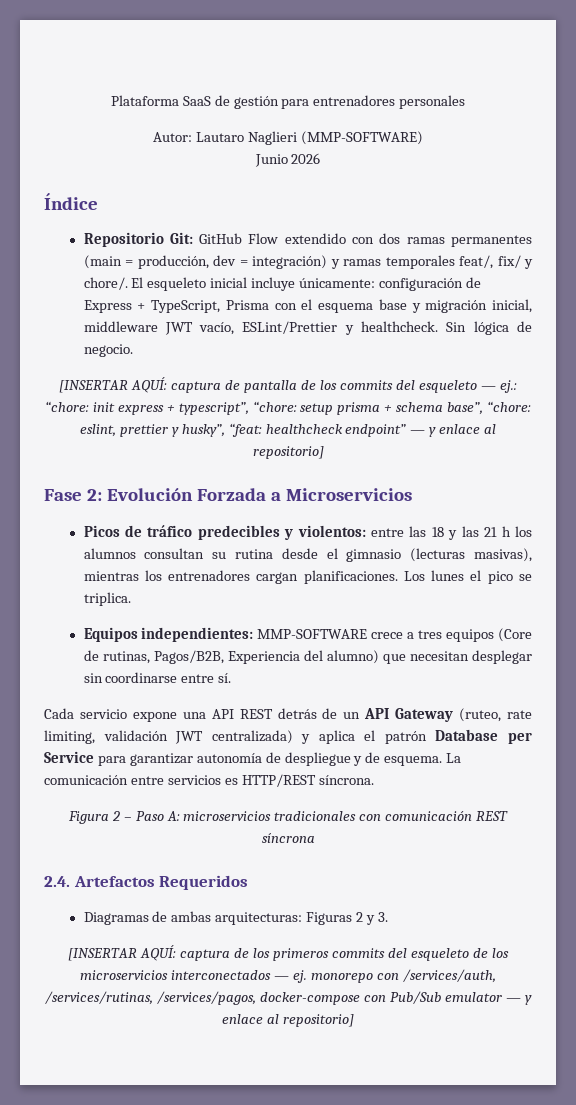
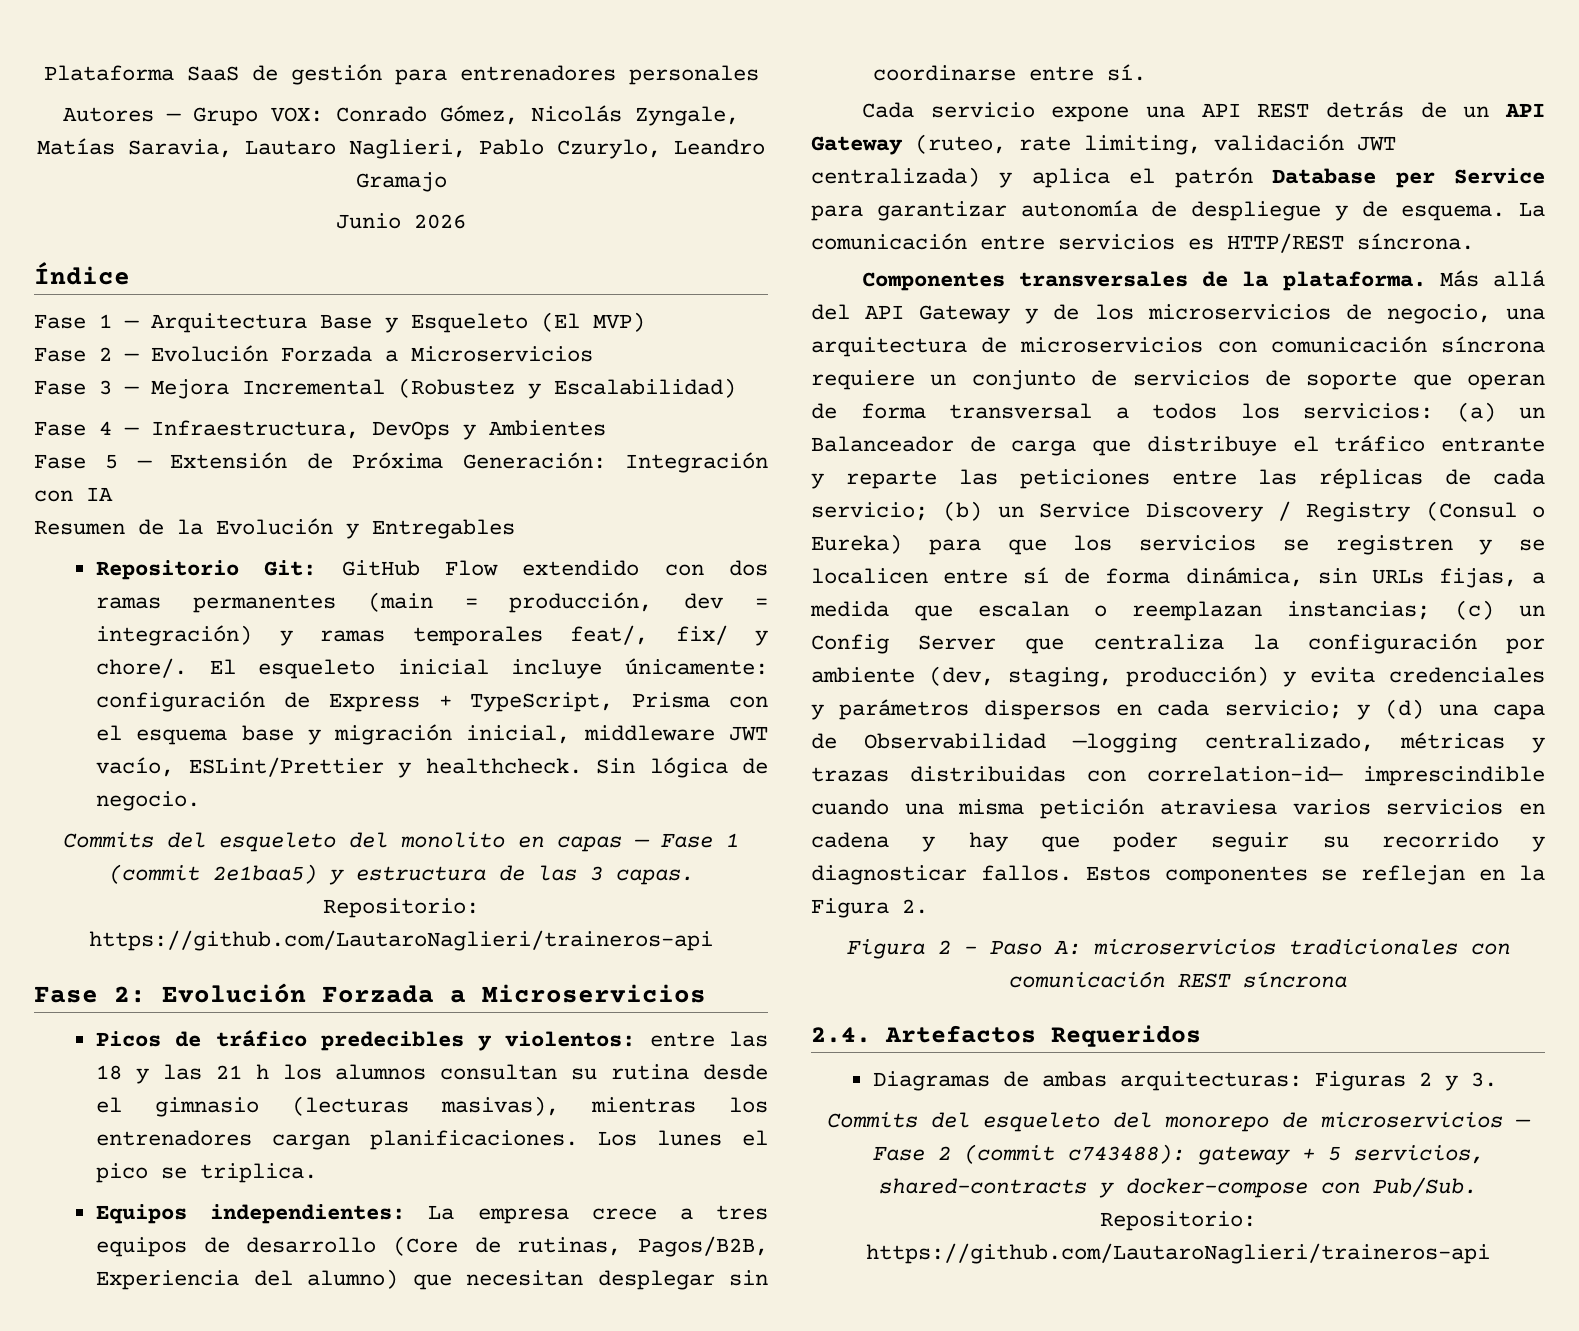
- Autor: Lautaro Naglieri (MMP-SOFTWARE)
+ Autores — Grupo VOX: Conrado Gómez, Nicolás Zyngale, Matías Saravia, Lautaro Naglieri, Pablo Czurylo, Leandro Gramajo
  Junio 2026
  Índice
+ Fase 1 — Arquitectura Base y Esqueleto (El MVP)
+ Fase 2 — Evolución Forzada a Microservicios
+ Fase 3 — Mejora Incremental (Robustez y Escalabilidad)
+ Fase 4 — Infraestructura, DevOps y Ambientes
+ Fase 5 — Extensión de Próxima Generación: Integración con IA
+ Resumen de la Evolución y Entregables
- [INSERTAR AQUÍ: captura de pantalla de los commits del esqueleto — ej.: “chore: init express + typescript”, “chore: setup prisma + schema base”, “chore: eslint, prettier y husky”, “feat: healthcheck endpoint” — y enlace al repositorio]
+ Commits del esqueleto del monolito en capas — Fase 1 (commit 2e1baa5) y estructura de las 3 capas. Repositorio: https://github.com/LautaroNaglieri/traineros-api
- Equipos independientes: MMP-SOFTWARE crece a tres equipos (Core de rutinas, Pagos/B2B, Experiencia del alumno) que necesitan desplegar sin coordinarse entre sí.
+ Equipos independientes: La empresa crece a tres equipos de desarrollo (Core de rutinas, Pagos/B2B, Experiencia del alumno) que necesitan desplegar sin coordinarse entre sí.
+ Componentes transversales de la plataforma. Más allá del API Gateway y de los microservicios de negocio, una arquitectura de microservicios con comunicación síncrona requiere un conjunto de servicios de soporte que operan de forma transversal a todos los servicios: (a) un Balanceador de carga que distribuye el tráfico entrante y reparte las peticiones entre las réplicas de cada servicio; (b) un Service Discovery / Registry (Consul o Eureka) para que los servicios se registren y se localicen entre sí de forma dinámica, sin URLs fijas, a medida que escalan o reemplazan instancias; (c) un Config Server que centraliza la configuración por ambiente (dev, staging, producción) y evita credenciales y parámetros dispersos en cada servicio; y (d) una capa de Observabilidad —logging centralizado, métricas y trazas distribuidas con correlation-id— imprescindible cuando una misma petición atraviesa varios servicios en cadena y hay que poder seguir su recorrido y diagnosticar fallos. Estos componentes se reflejan en la Figura 2.
- [INSERTAR AQUÍ: captura de los primeros commits del esqueleto de los microservicios interconectados — ej. monorepo con /services/auth, /services/rutinas, /services/pagos, docker-compose con Pub/Sub emulator — y enlace al repositorio]
+ Commits del esqueleto del monorepo de microservicios — Fase 2 (commit c743488): gateway + 5 servicios, shared-contracts y docker-compose con Pub/Sub. Repositorio: https://github.com/LautaroNaglieri/traineros-api

